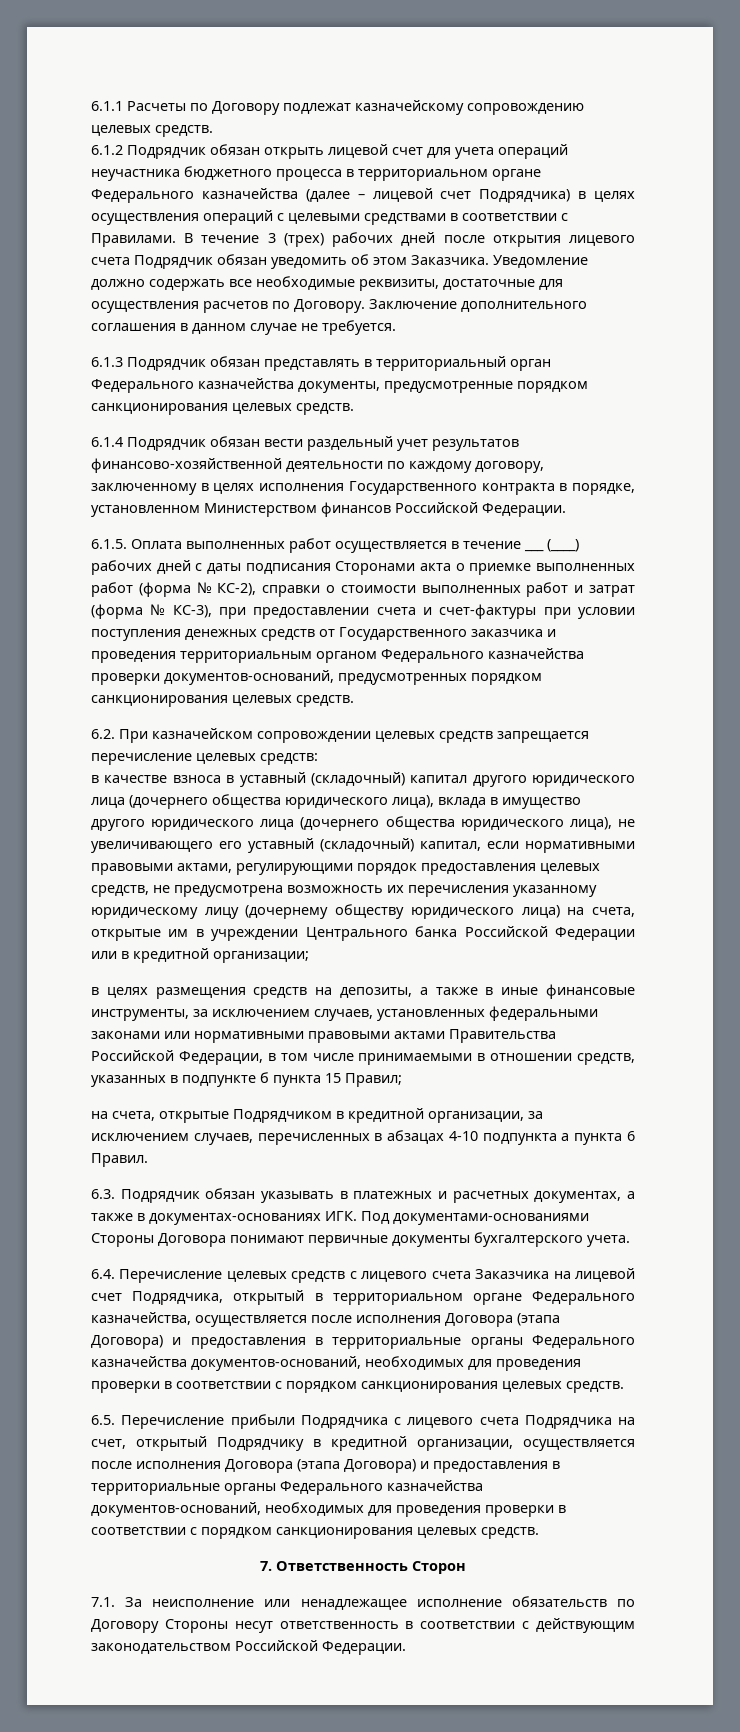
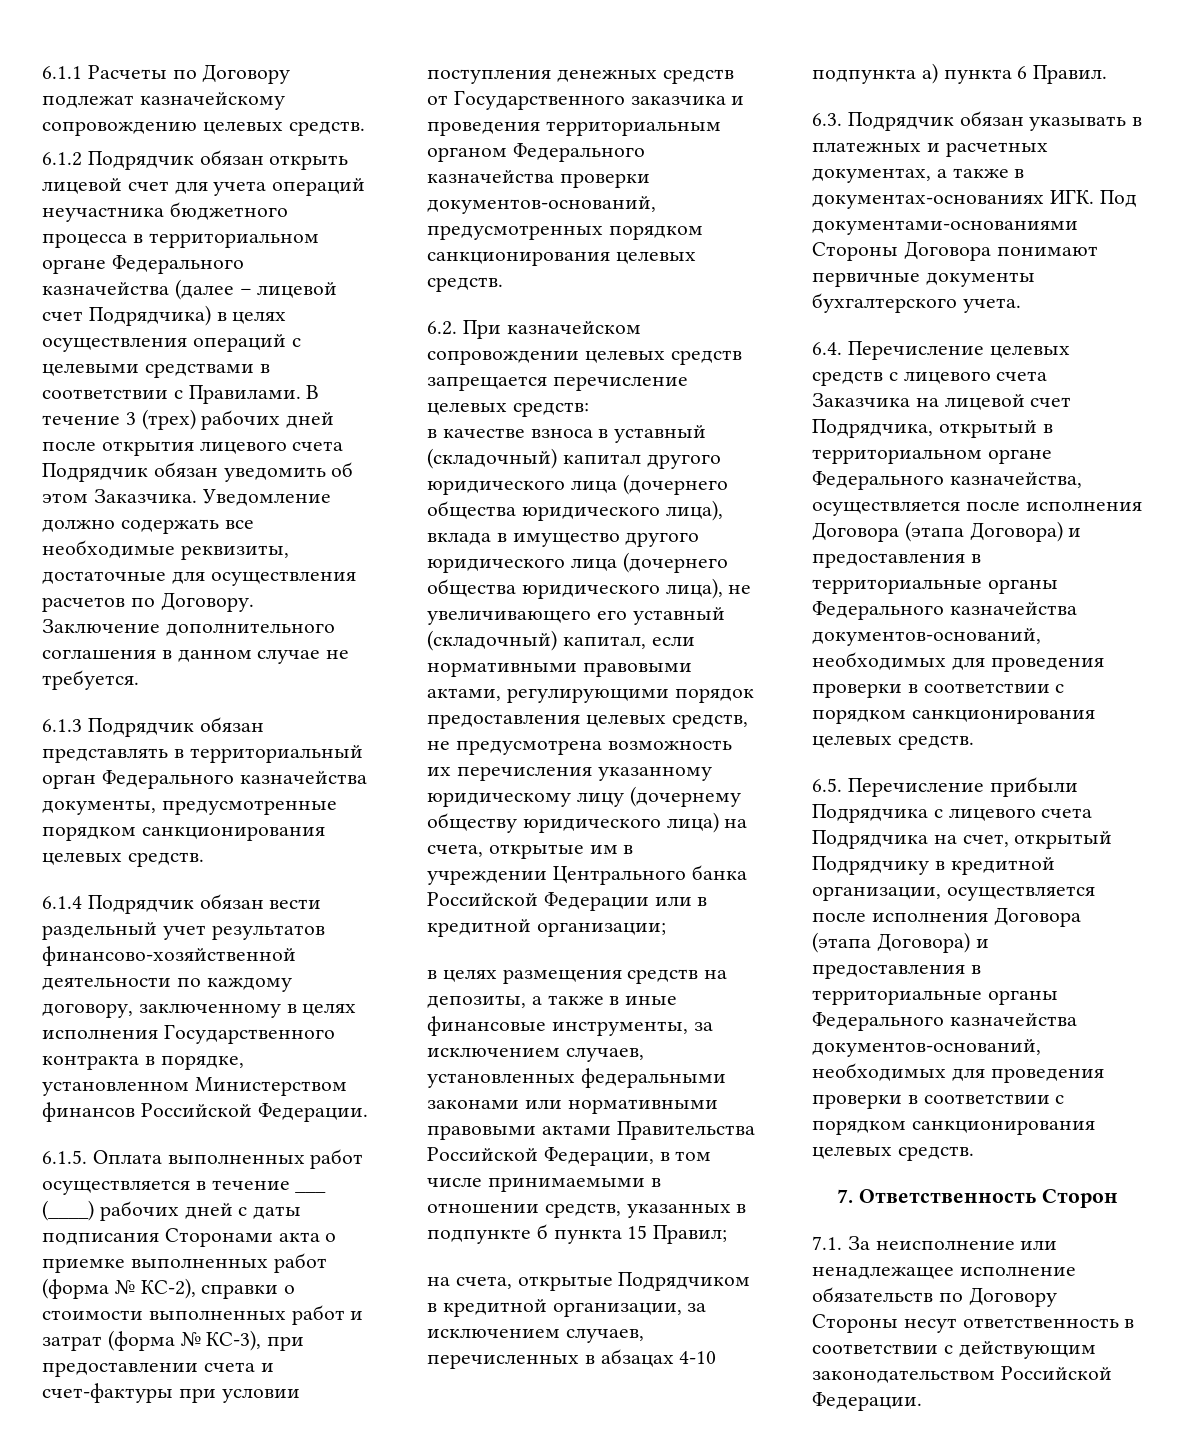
- на счета, открытые Подрядчиком в кредитной организации, за исключением случаев, перечисленных в абзацах 4-10 подпункта а пункта 6 Правил.
+ на счета, открытые Подрядчиком в кредитной организации, за исключением случаев, перечисленных в абзацах 4-10 подпункта а) пункта 6 Правил.

